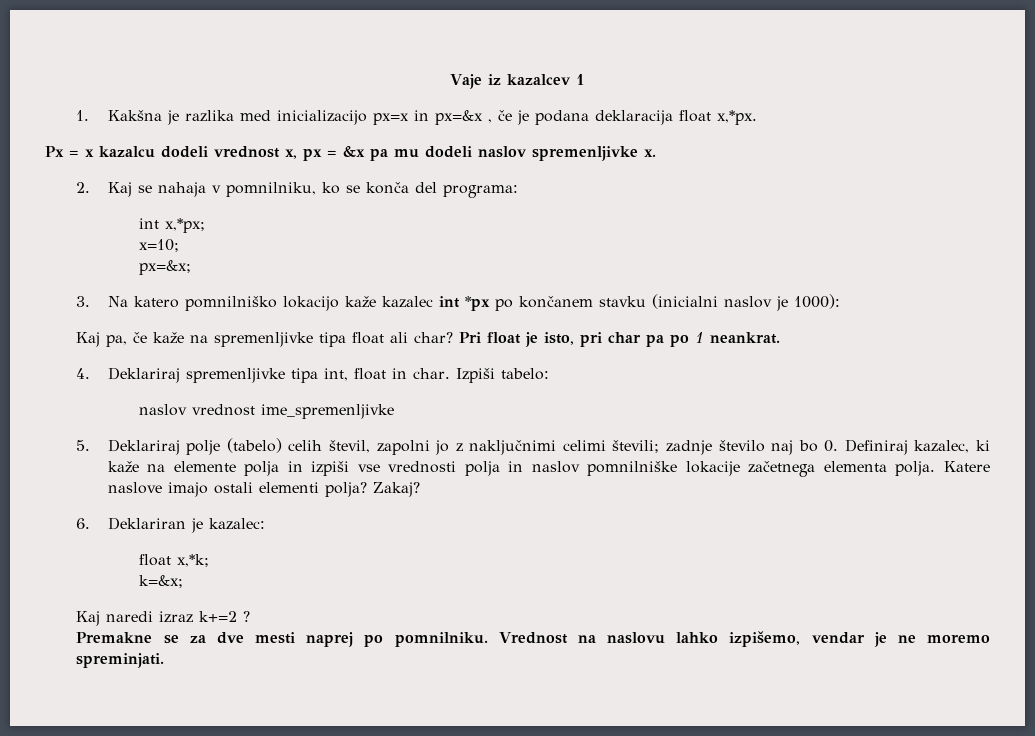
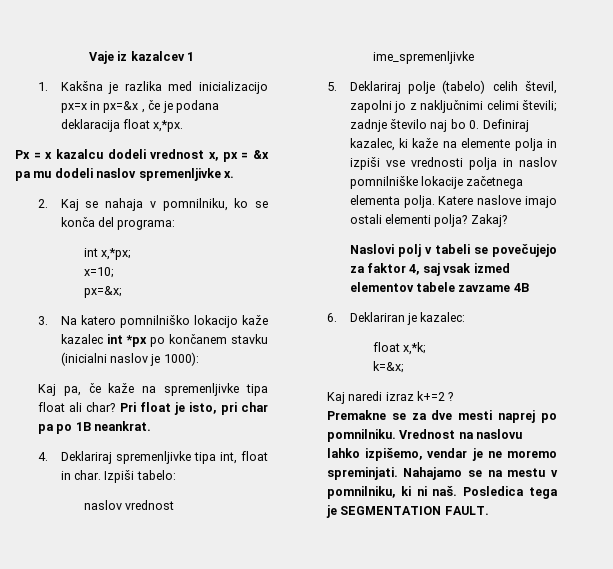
- Pri float je isto, pri char pa po 1 neankrat.
+ Pri float je isto, pri char pa po 1B neankrat.
+ Naslovi polj v tabeli se povečujejo za faktor 4, saj vsak izmed elementov tabele zavzame 4B
+ Nahajamo se na mestu v pomnilniku, ki ni naš. Posledica tega je SEGMENTATION FAULT.

